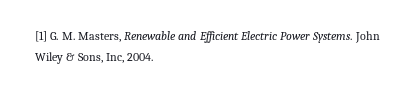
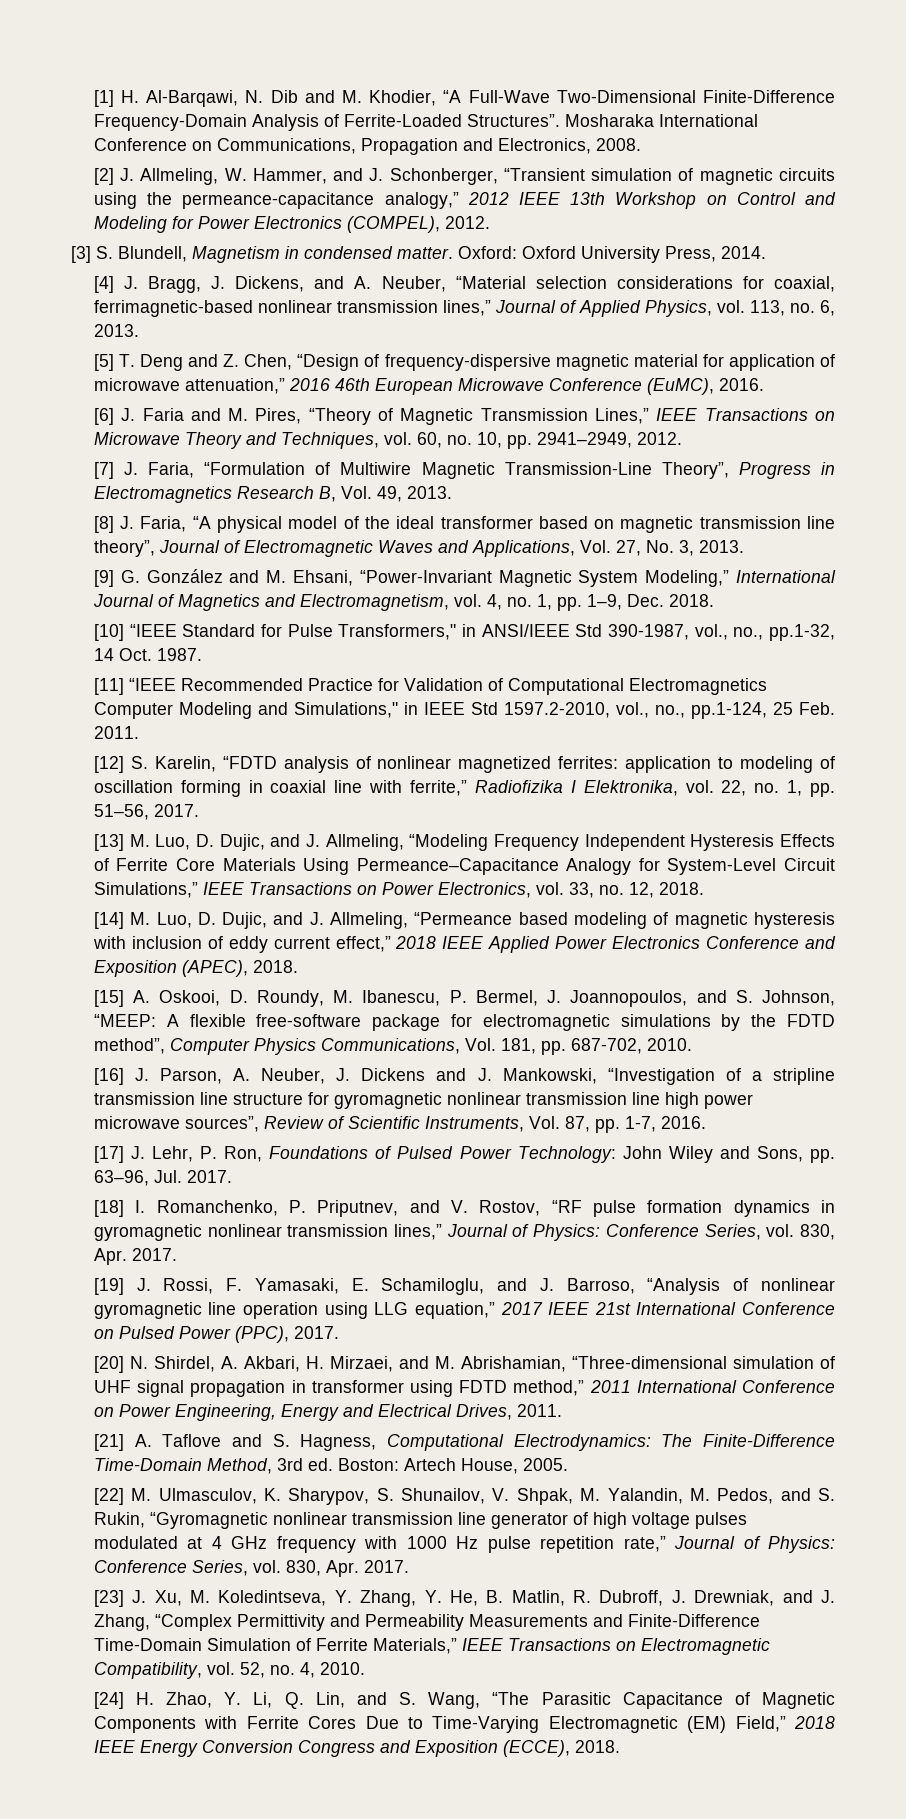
- [1] G. M. Masters, Renewable and Efficient Electric Power Systems. John Wiley & Sons, Inc, 2004.
+ [1] H. Al-Barqawi, N. Dib and M. Khodier, “A Full-Wave Two-Dimensional Finite-Difference Frequency-Domain Analysis of Ferrite-Loaded Structures”. Mosharaka International Conference on Communications, Propagation and Electronics, 2008.
+ [2] J. Allmeling, W. Hammer, and J. Schonberger, “Transient simulation of magnetic circuits using the permeance-capacitance analogy,” 2012 IEEE 13th Workshop on Control and Modeling for Power Electronics (COMPEL), 2012.
+ [3] S. Blundell, Magnetism in condensed matter. Oxford: Oxford University Press, 2014.
+ [4] J. Bragg, J. Dickens, and A. Neuber, “Material selection considerations for coaxial, ferrimagnetic-based nonlinear transmission lines,” Journal of Applied Physics, vol. 113, no. 6, 2013.
+ [5] T. Deng and Z. Chen, “Design of frequency-dispersive magnetic material for application of microwave attenuation,” 2016 46th European Microwave Conference (EuMC), 2016.
+ [6] J. Faria and M. Pires, “Theory of Magnetic Transmission Lines,” IEEE Transactions on Microwave Theory and Techniques, vol. 60, no. 10, pp. 2941–2949, 2012.
+ [7] J. Faria, “Formulation of Multiwire Magnetic Transmission-Line Theory”, Progress in Electromagnetics Research B, Vol. 49, 2013.
+ [8] J. Faria, “A physical model of the ideal transformer based on magnetic transmission line theory”, Journal of Electromagnetic Waves and Applications, Vol. 27, No. 3, 2013.
+ [9] G. González and M. Ehsani, “Power-Invariant Magnetic System Modeling,” International Journal of Magnetics and Electromagnetism, vol. 4, no. 1, pp. 1–9, Dec. 2018.
+ [10] “IEEE Standard for Pulse Transformers," in ANSI/IEEE Std 390-1987, vol., no., pp.1-32, 14 Oct. 1987.
+ [11] “IEEE Recommended Practice for Validation of Computational Electromagnetics Computer Modeling and Simulations," in IEEE Std 1597.2-2010, vol., no., pp.1-124, 25 Feb. 2011.
+ [12] S. Karelin, “FDTD analysis of nonlinear magnetized ferrites: application to modeling of oscillation forming in coaxial line with ferrite,” Radiofizika I Elektronika, vol. 22, no. 1, pp. 51–56, 2017.
+ [13] M. Luo, D. Dujic, and J. Allmeling, “Modeling Frequency Independent Hysteresis Effects of Ferrite Core Materials Using Permeance–Capacitance Analogy for System-Level Circuit Simulations,” IEEE Transactions on Power Electronics, vol. 33, no. 12, 2018.
+ [14] M. Luo, D. Dujic, and J. Allmeling, “Permeance based modeling of magnetic hysteresis with inclusion of eddy current effect,” 2018 IEEE Applied Power Electronics Conference and Exposition (APEC), 2018.
+ [15] A. Oskooi, D. Roundy, M. Ibanescu, P. Bermel, J. Joannopoulos, and S. Johnson, “MEEP: A flexible free-software package for electromagnetic simulations by the FDTD method”, Computer Physics Communications, Vol. 181, pp. 687-702, 2010.
+ [16] J. Parson, A. Neuber, J. Dickens and J. Mankowski, “Investigation of a stripline transmission line structure for gyromagnetic nonlinear transmission line high power microwave sources”, Review of Scientific Instruments, Vol. 87, pp. 1-7, 2016.
+ [17] J. Lehr, P. Ron, Foundations of Pulsed Power Technology: John Wiley and Sons, pp. 63–96, Jul. 2017.
+ [18] I. Romanchenko, P. Priputnev, and V. Rostov, “RF pulse formation dynamics in gyromagnetic nonlinear transmission lines,” Journal of Physics: Conference Series, vol. 830, Apr. 2017.
+ [19] J. Rossi, F. Yamasaki, E. Schamiloglu, and J. Barroso, “Analysis of nonlinear gyromagnetic line operation using LLG equation,” 2017 IEEE 21st International Conference on Pulsed Power (PPC), 2017.
+ [20] N. Shirdel, A. Akbari, H. Mirzaei, and M. Abrishamian, “Three-dimensional simulation of UHF signal propagation in transformer using FDTD method,” 2011 International Conference on Power Engineering, Energy and Electrical Drives, 2011.
+ [21] A. Taflove and S. Hagness, Computational Electrodynamics: The Finite-Difference Time-Domain Method, 3rd ed. Boston: Artech House, 2005.
+ [22] M. Ulmasculov, K. Sharypov, S. Shunailov, V. Shpak, M. Yalandin, M. Pedos, and S. Rukin, “Gyromagnetic nonlinear transmission line generator of high voltage pulses modulated at 4 GHz frequency with 1000 Hz pulse repetition rate,” Journal of Physics: Conference Series, vol. 830, Apr. 2017.
+ [23] J. Xu, M. Koledintseva, Y. Zhang, Y. He, B. Matlin, R. Dubroff, J. Drewniak, and J. Zhang, “Complex Permittivity and Permeability Measurements and Finite-Difference Time-Domain Simulation of Ferrite Materials,” IEEE Transactions on Electromagnetic Compatibility, vol. 52, no. 4, 2010.
+ [24] H. Zhao, Y. Li, Q. Lin, and S. Wang, “The Parasitic Capacitance of Magnetic Components with Ferrite Cores Due to Time-Varying Electromagnetic (EM) Field,” 2018 IEEE Energy Conversion Congress and Exposition (ECCE), 2018.

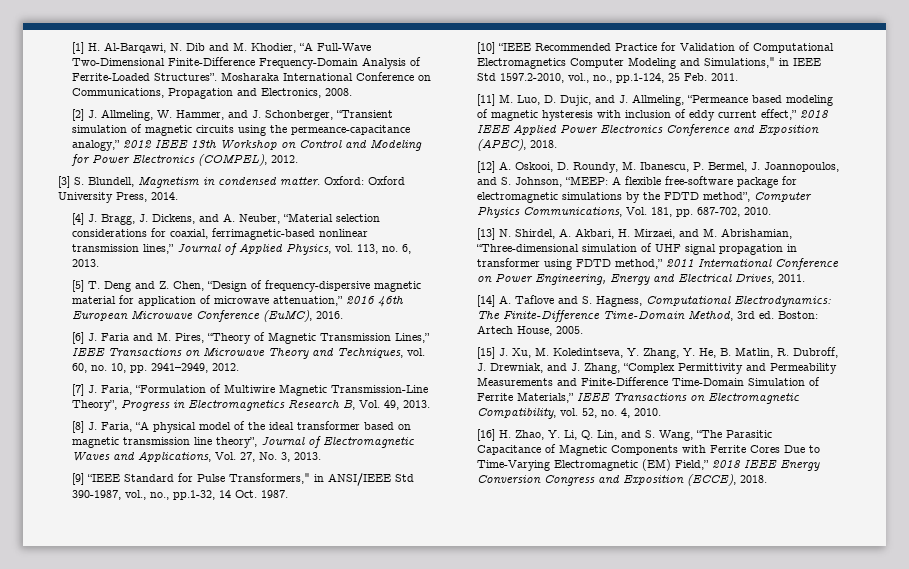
- [9] G. González and M. Ehsani, “Power-Invariant Magnetic System Modeling,” International Journal of Magnetics and Electromagnetism, vol. 4, no. 1, pp. 1–9, Dec. 2018.
- [10] “IEEE Standard for Pulse Transformers," in ANSI/IEEE Std 390-1987, vol., no., pp.1-32, 14 Oct. 1987.
+ [9] “IEEE Standard for Pulse Transformers," in ANSI/IEEE Std 390-1987, vol., no., pp.1-32, 14 Oct. 1987.
- [11] “IEEE Recommended Practice for Validation of Computational Electromagnetics Computer Modeling and Simulations," in IEEE Std 1597.2-2010, vol., no., pp.1-124, 25 Feb. 2011.
+ [10] “IEEE Recommended Practice for Validation of Computational Electromagnetics Computer Modeling and Simulations," in IEEE Std 1597.2-2010, vol., no., pp.1-124, 25 Feb. 2011.
- [12] S. Karelin, “FDTD analysis of nonlinear magnetized ferrites: application to modeling of oscillation forming in coaxial line with ferrite,” Radiofizika I Elektronika, vol. 22, no. 1, pp. 51–56, 2017.
- [13] M. Luo, D. Dujic, and J. Allmeling, “Modeling Frequency Independent Hysteresis Effects of Ferrite Core Materials Using Permeance–Capacitance Analogy for System-Level Circuit Simulations,” IEEE Transactions on Power Electronics, vol. 33, no. 12, 2018.
- [14] M. Luo, D. Dujic, and J. Allmeling, “Permeance based modeling of magnetic hysteresis with inclusion of eddy current effect,” 2018 IEEE Applied Power Electronics Conference and Exposition (APEC), 2018.
+ [11] M. Luo, D. Dujic, and J. Allmeling, “Permeance based modeling of magnetic hysteresis with inclusion of eddy current effect,” 2018 IEEE Applied Power Electronics Conference and Exposition (APEC), 2018.
- [15] A. Oskooi, D. Roundy, M. Ibanescu, P. Bermel, J. Joannopoulos, and S. Johnson, “MEEP: A flexible free-software package for electromagnetic simulations by the FDTD method”, Computer Physics Communications, Vol. 181, pp. 687-702, 2010.
+ [12] A. Oskooi, D. Roundy, M. Ibanescu, P. Bermel, J. Joannopoulos, and S. Johnson, “MEEP: A flexible free-software package for electromagnetic simulations by the FDTD method”, Computer Physics Communications, Vol. 181, pp. 687-702, 2010.
- [16] J. Parson, A. Neuber, J. Dickens and J. Mankowski, “Investigation of a stripline transmission line structure for gyromagnetic nonlinear transmission line high power microwave sources”, Review of Scientific Instruments, Vol. 87, pp. 1-7, 2016.
- [17] J. Lehr, P. Ron, Foundations of Pulsed Power Technology: John Wiley and Sons, pp. 63–96, Jul. 2017.
- [18] I. Romanchenko, P. Priputnev, and V. Rostov, “RF pulse formation dynamics in gyromagnetic nonlinear transmission lines,” Journal of Physics: Conference Series, vol. 830, Apr. 2017.
- [19] J. Rossi, F. Yamasaki, E. Schamiloglu, and J. Barroso, “Analysis of nonlinear gyromagnetic line operation using LLG equation,” 2017 IEEE 21st International Conference on Pulsed Power (PPC), 2017.
- [20] N. Shirdel, A. Akbari, H. Mirzaei, and M. Abrishamian, “Three-dimensional simulation of UHF signal propagation in transformer using FDTD method,” 2011 International Conference on Power Engineering, Energy and Electrical Drives, 2011.
+ [13] N. Shirdel, A. Akbari, H. Mirzaei, and M. Abrishamian, “Three-dimensional simulation of UHF signal propagation in transformer using FDTD method,” 2011 International Conference on Power Engineering, Energy and Electrical Drives, 2011.
- [21] A. Taflove and S. Hagness, Computational Electrodynamics: The Finite-Difference Time-Domain Method, 3rd ed. Boston: Artech House, 2005.
+ [14] A. Taflove and S. Hagness, Computational Electrodynamics: The Finite-Difference Time-Domain Method, 3rd ed. Boston: Artech House, 2005.
- [22] M. Ulmasculov, K. Sharypov, S. Shunailov, V. Shpak, M. Yalandin, M. Pedos, and S. Rukin, “Gyromagnetic nonlinear transmission line generator of high voltage pulses modulated at 4 GHz frequency with 1000 Hz pulse repetition rate,” Journal of Physics: Conference Series, vol. 830, Apr. 2017.
- [23] J. Xu, M. Koledintseva, Y. Zhang, Y. He, B. Matlin, R. Dubroff, J. Drewniak, and J. Zhang, “Complex Permittivity and Permeability Measurements and Finite-Difference Time-Domain Simulation of Ferrite Materials,” IEEE Transactions on Electromagnetic Compatibility, vol. 52, no. 4, 2010.
+ [15] J. Xu, M. Koledintseva, Y. Zhang, Y. He, B. Matlin, R. Dubroff, J. Drewniak, and J. Zhang, “Complex Permittivity and Permeability Measurements and Finite-Difference Time-Domain Simulation of Ferrite Materials,” IEEE Transactions on Electromagnetic Compatibility, vol. 52, no. 4, 2010.
- [24] H. Zhao, Y. Li, Q. Lin, and S. Wang, “The Parasitic Capacitance of Magnetic Components with Ferrite Cores Due to Time-Varying Electromagnetic (EM) Field,” 2018 IEEE Energy Conversion Congress and Exposition (ECCE), 2018.
+ [16] H. Zhao, Y. Li, Q. Lin, and S. Wang, “The Parasitic Capacitance of Magnetic Components with Ferrite Cores Due to Time-Varying Electromagnetic (EM) Field,” 2018 IEEE Energy Conversion Congress and Exposition (ECCE), 2018.

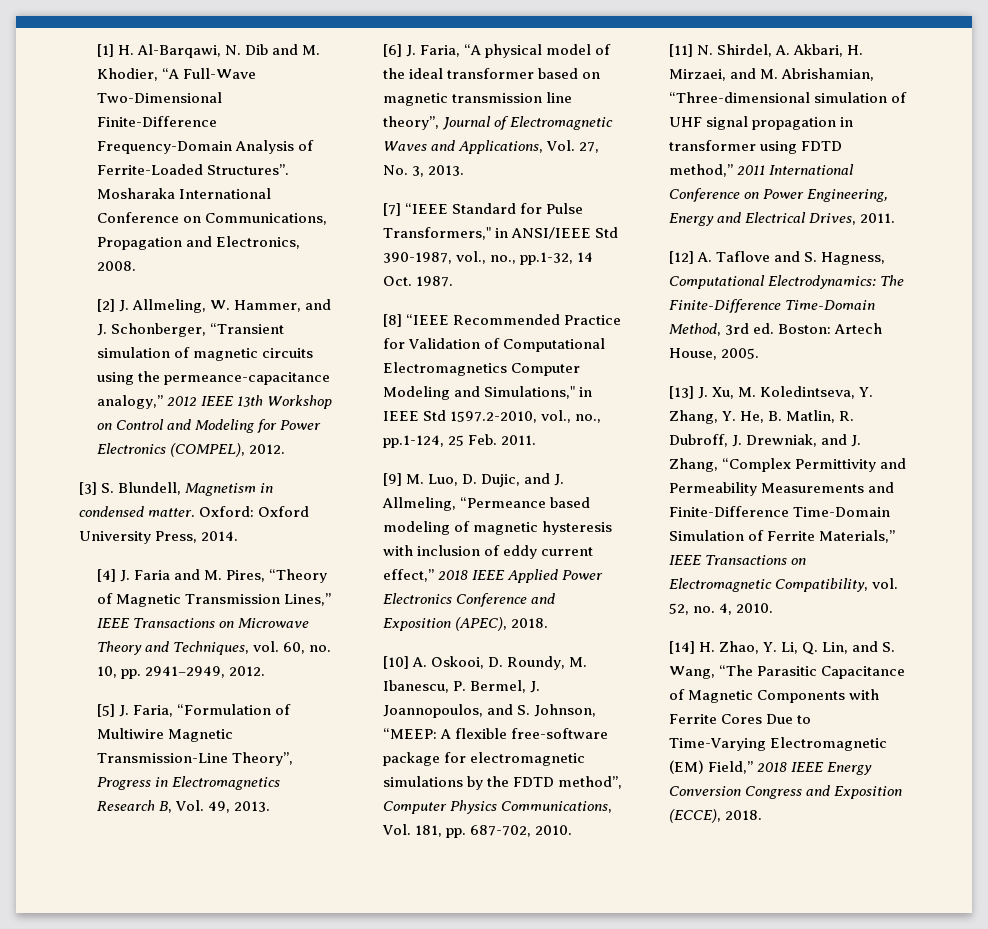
- [4] J. Bragg, J. Dickens, and A. Neuber, “Material selection considerations for coaxial, ferrimagnetic-based nonlinear transmission lines,” Journal of Applied Physics, vol. 113, no. 6, 2013.
- [5] T. Deng and Z. Chen, “Design of frequency-dispersive magnetic material for application of microwave attenuation,” 2016 46th European Microwave Conference (EuMC), 2016.
- [6] J. Faria and M. Pires, “Theory of Magnetic Transmission Lines,” IEEE Transactions on Microwave Theory and Techniques, vol. 60, no. 10, pp. 2941–2949, 2012.
+ [4] J. Faria and M. Pires, “Theory of Magnetic Transmission Lines,” IEEE Transactions on Microwave Theory and Techniques, vol. 60, no. 10, pp. 2941–2949, 2012.
- [7] J. Faria, “Formulation of Multiwire Magnetic Transmission-Line Theory”, Progress in Electromagnetics Research B, Vol. 49, 2013.
+ [5] J. Faria, “Formulation of Multiwire Magnetic Transmission-Line Theory”, Progress in Electromagnetics Research B, Vol. 49, 2013.
- [8] J. Faria, “A physical model of the ideal transformer based on magnetic transmission line theory”, Journal of Electromagnetic Waves and Applications, Vol. 27, No. 3, 2013.
+ [6] J. Faria, “A physical model of the ideal transformer based on magnetic transmission line theory”, Journal of Electromagnetic Waves and Applications, Vol. 27, No. 3, 2013.
- [9] “IEEE Standard for Pulse Transformers," in ANSI/IEEE Std 390-1987, vol., no., pp.1-32, 14 Oct. 1987.
+ [7] “IEEE Standard for Pulse Transformers," in ANSI/IEEE Std 390-1987, vol., no., pp.1-32, 14 Oct. 1987.
- [10] “IEEE Recommended Practice for Validation of Computational Electromagnetics Computer Modeling and Simulations," in IEEE Std 1597.2-2010, vol., no., pp.1-124, 25 Feb. 2011.
+ [8] “IEEE Recommended Practice for Validation of Computational Electromagnetics Computer Modeling and Simulations," in IEEE Std 1597.2-2010, vol., no., pp.1-124, 25 Feb. 2011.
- [11] M. Luo, D. Dujic, and J. Allmeling, “Permeance based modeling of magnetic hysteresis with inclusion of eddy current effect,” 2018 IEEE Applied Power Electronics Conference and Exposition (APEC), 2018.
+ [9] M. Luo, D. Dujic, and J. Allmeling, “Permeance based modeling of magnetic hysteresis with inclusion of eddy current effect,” 2018 IEEE Applied Power Electronics Conference and Exposition (APEC), 2018.
- [12] A. Oskooi, D. Roundy, M. Ibanescu, P. Bermel, J. Joannopoulos, and S. Johnson, “MEEP: A flexible free-software package for electromagnetic simulations by the FDTD method”, Computer Physics Communications, Vol. 181, pp. 687-702, 2010.
+ [10] A. Oskooi, D. Roundy, M. Ibanescu, P. Bermel, J. Joannopoulos, and S. Johnson, “MEEP: A flexible free-software package for electromagnetic simulations by the FDTD method”, Computer Physics Communications, Vol. 181, pp. 687-702, 2010.
- [13] N. Shirdel, A. Akbari, H. Mirzaei, and M. Abrishamian, “Three-dimensional simulation of UHF signal propagation in transformer using FDTD method,” 2011 International Conference on Power Engineering, Energy and Electrical Drives, 2011.
+ [11] N. Shirdel, A. Akbari, H. Mirzaei, and M. Abrishamian, “Three-dimensional simulation of UHF signal propagation in transformer using FDTD method,” 2011 International Conference on Power Engineering, Energy and Electrical Drives, 2011.
- [14] A. Taflove and S. Hagness, Computational Electrodynamics: The Finite-Difference Time-Domain Method, 3rd ed. Boston: Artech House, 2005.
+ [12] A. Taflove and S. Hagness, Computational Electrodynamics: The Finite-Difference Time-Domain Method, 3rd ed. Boston: Artech House, 2005.
- [15] J. Xu, M. Koledintseva, Y. Zhang, Y. He, B. Matlin, R. Dubroff, J. Drewniak, and J. Zhang, “Complex Permittivity and Permeability Measurements and Finite-Difference Time-Domain Simulation of Ferrite Materials,” IEEE Transactions on Electromagnetic Compatibility, vol. 52, no. 4, 2010.
+ [13] J. Xu, M. Koledintseva, Y. Zhang, Y. He, B. Matlin, R. Dubroff, J. Drewniak, and J. Zhang, “Complex Permittivity and Permeability Measurements and Finite-Difference Time-Domain Simulation of Ferrite Materials,” IEEE Transactions on Electromagnetic Compatibility, vol. 52, no. 4, 2010.
- [16] H. Zhao, Y. Li, Q. Lin, and S. Wang, “The Parasitic Capacitance of Magnetic Components with Ferrite Cores Due to Time-Varying Electromagnetic (EM) Field,” 2018 IEEE Energy Conversion Congress and Exposition (ECCE), 2018.
+ [14] H. Zhao, Y. Li, Q. Lin, and S. Wang, “The Parasitic Capacitance of Magnetic Components with Ferrite Cores Due to Time-Varying Electromagnetic (EM) Field,” 2018 IEEE Energy Conversion Congress and Exposition (ECCE), 2018.

